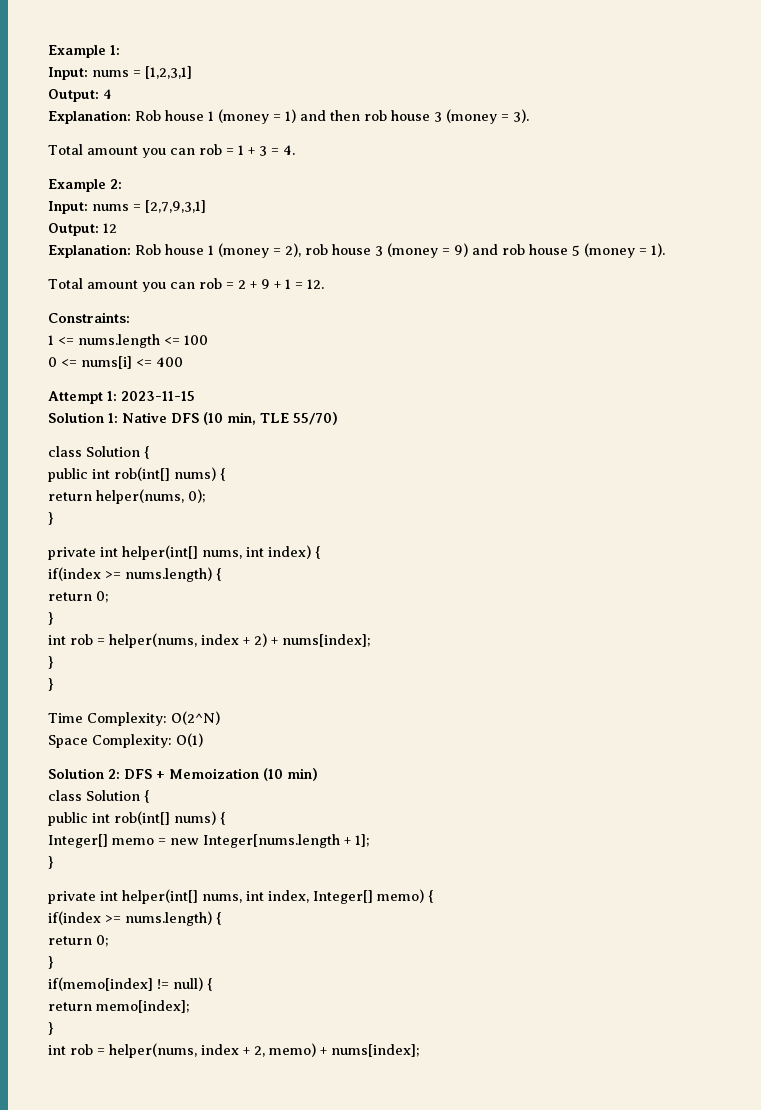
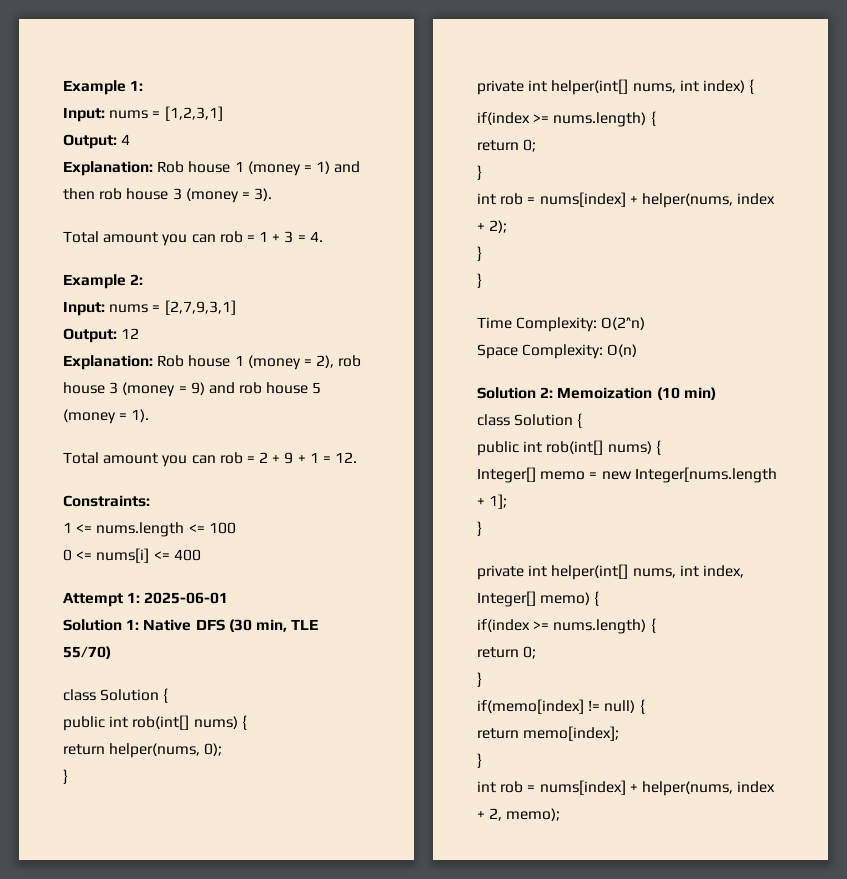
- Attempt 1: 2023-11-15
+ Attempt 1: 2025-06-01
- Solution 1: Native DFS (10 min, TLE 55/70)
+ Solution 1: Native DFS (30 min, TLE 55/70)
- int rob = helper(nums, index + 2) + nums[index];
+ int rob = nums[index] + helper(nums, index + 2);
- Time Complexity: O(2^N)
+ Time Complexity: O(2^n)
- Space Complexity: O(1)
+ Space Complexity: O(n)
- Solution 2: DFS + Memoization (10 min)
+ Solution 2: Memoization (10 min)
- int rob = helper(nums, index + 2, memo) + nums[index];
+ int rob = nums[index] + helper(nums, index + 2, memo);

